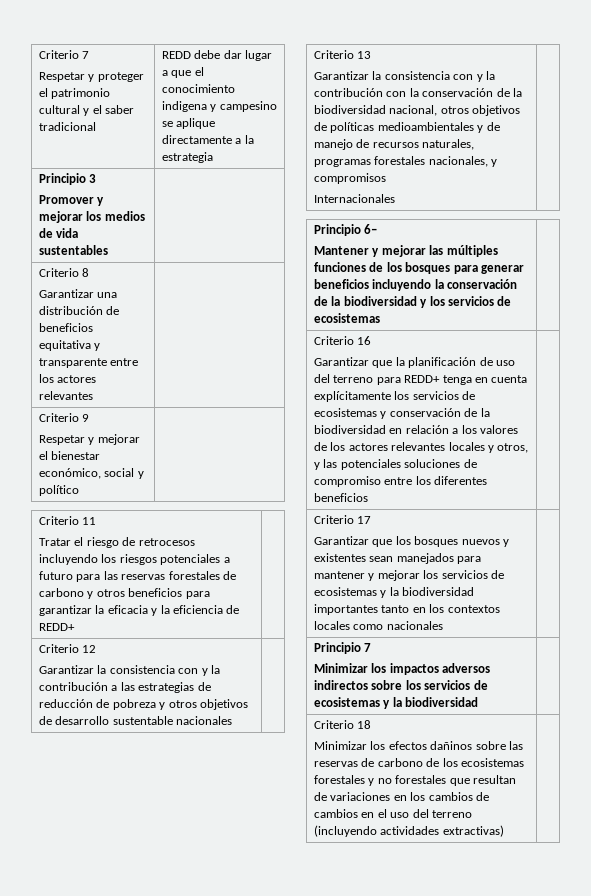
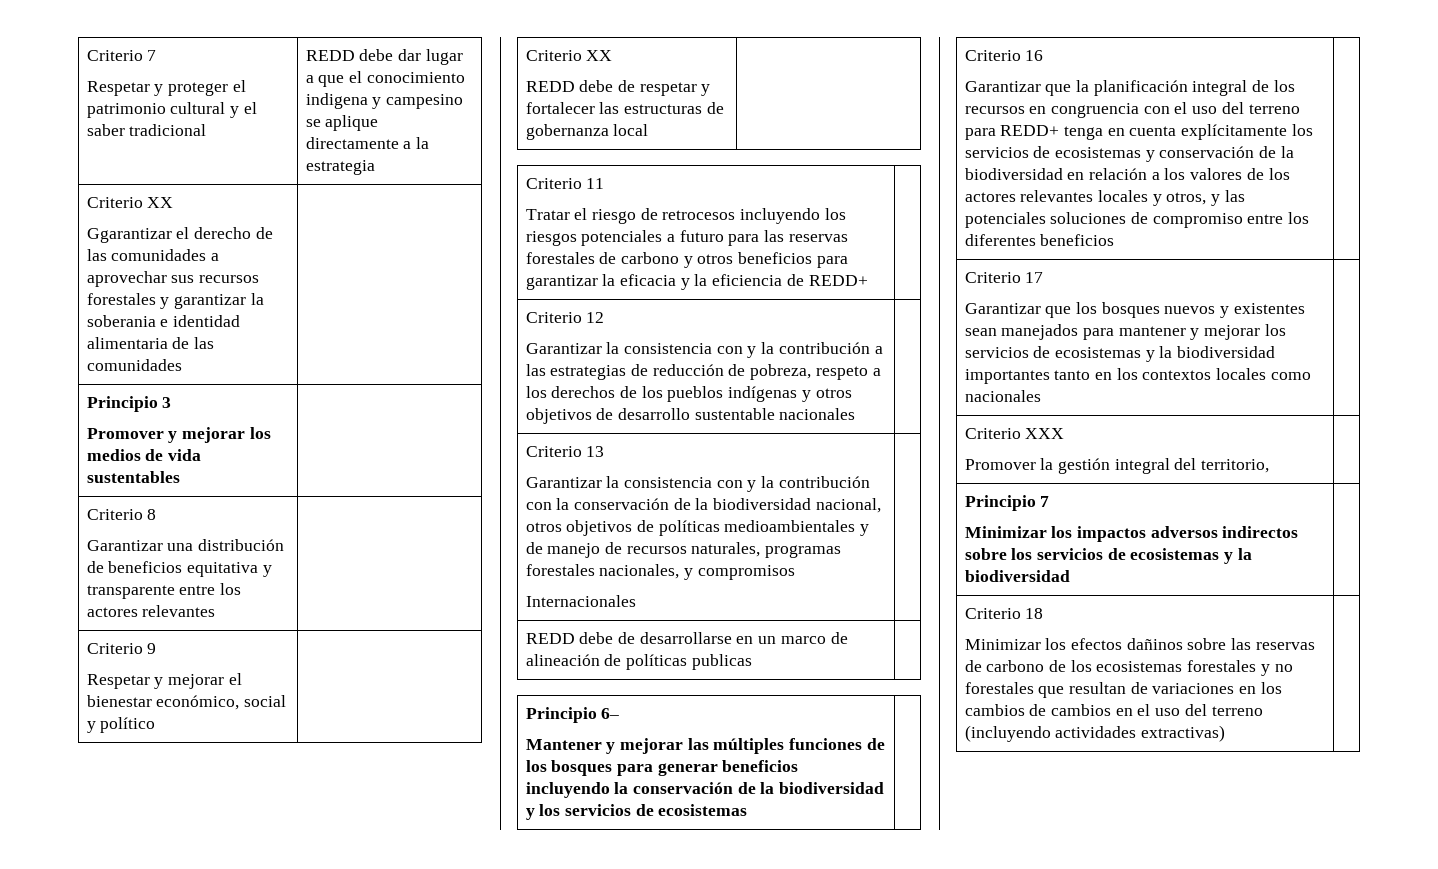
  Criterio 7
  Respetar y proteger el patrimonio cultural y el saber tradicional | REDD debe dar lugar a que el conocimiento indigena y campesino se aplique directamente a la estrategia
+ Criterio XX
+ Ggarantizar el derecho de las comunidades a aprovechar sus recursos forestales y garantizar la soberania e identidad alimentaria de las comunidades |
  Criterio 9
  Respetar y mejorar el bienestar económico, social y político |
+ Criterio XX
+ REDD debe de respetar y fortalecer las estructuras de gobernanza local |
  Criterio 12
- Garantizar la consistencia con y la contribución a las estrategias de reducción de pobreza y otros objetivos de desarrollo sustentable nacionales |
+ Garantizar la consistencia con y la contribución a las estrategias de reducción de pobreza, respeto a los derechos de los pueblos indígenas y otros objetivos de desarrollo sustentable nacionales |
+ REDD debe de desarrollarse en un marco de alineación de políticas publicas |
- Garantizar que la planificación de uso del terreno para REDD+ tenga en cuenta explícitamente los servicios de ecosistemas y conservación de la biodiversidad en relación a los valores de los actores relevantes locales y otros, y las potenciales soluciones de compromiso entre los diferentes beneficios
+ Garantizar que la planificación integral de los recursos en congruencia con el uso del terreno para REDD+ tenga en cuenta explícitamente los servicios de ecosistemas y conservación de la biodiversidad en relación a los valores de los actores relevantes locales y otros, y las potenciales soluciones de compromiso entre los diferentes beneficios
+ Criterio XXX
+ Promover la gestión integral del territorio, |

